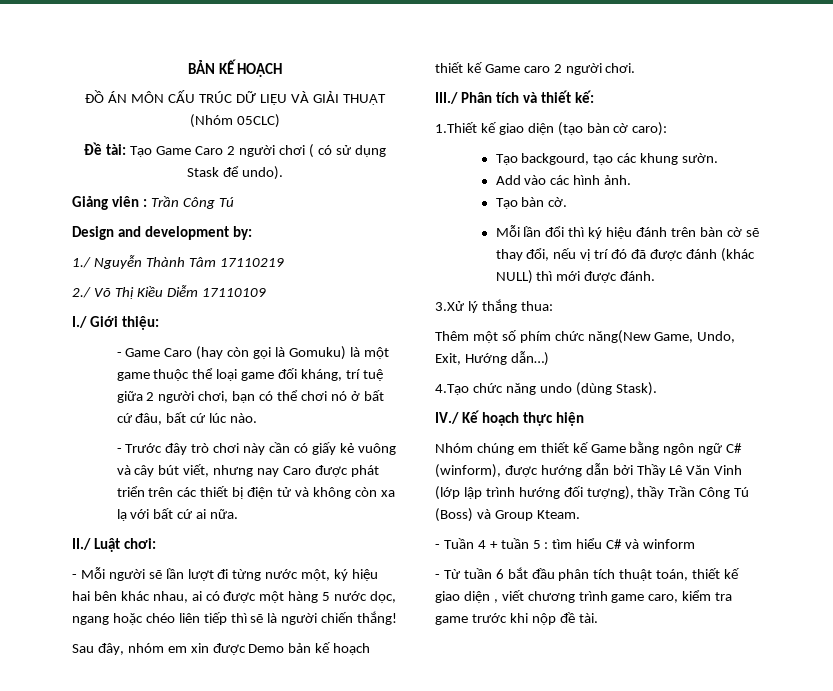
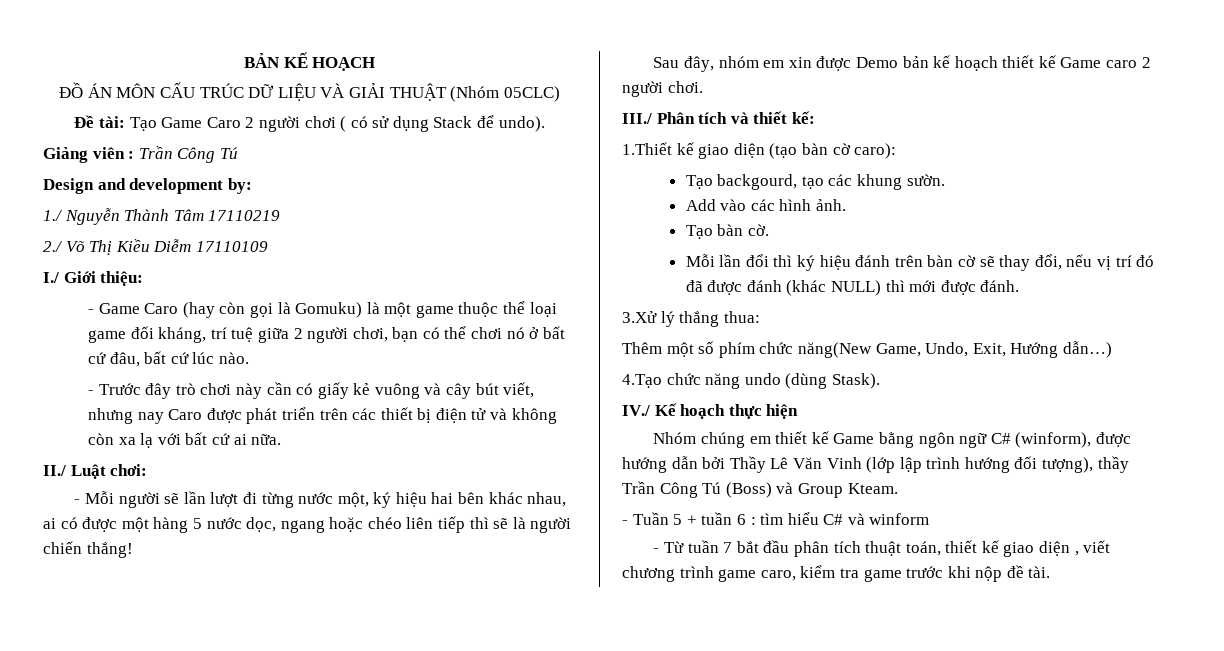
- Đề tài: Tạo Game Caro 2 người chơi ( có sử dụng Stask để undo).
+ Đề tài: Tạo Game Caro 2 người chơi ( có sử dụng Stack để undo).
- - Tuần 4 + tuần 5 : tìm hiểu C# và winform
+ - Tuần 5 + tuần 6 : tìm hiểu C# và winform
- - Từ tuần 6 bắt đầu phân tích thuật toán, thiết kế giao diện , viết chương trình game caro, kiểm tra game trước khi nộp đề tài.
+ - Từ tuần 7 bắt đầu phân tích thuật toán, thiết kế giao diện , viết chương trình game caro, kiểm tra game trước khi nộp đề tài.

